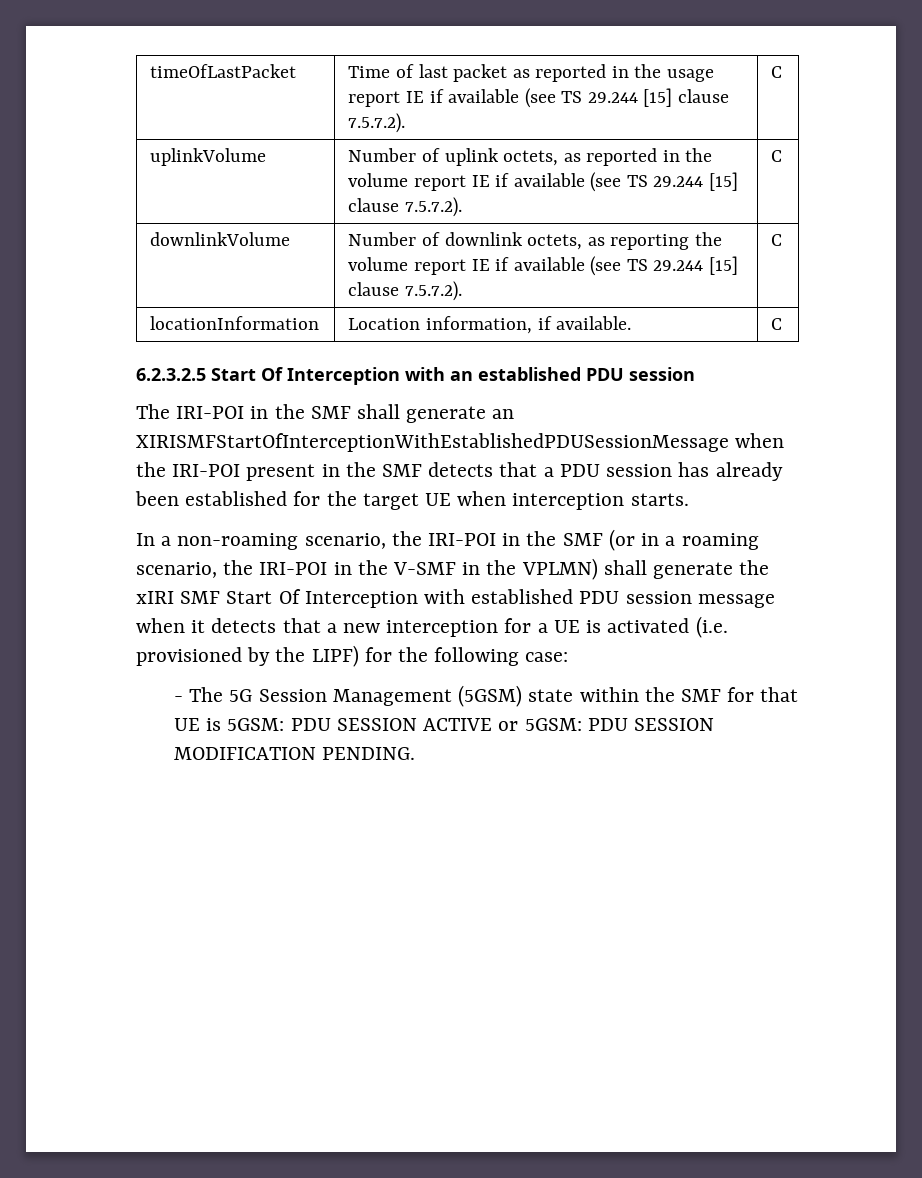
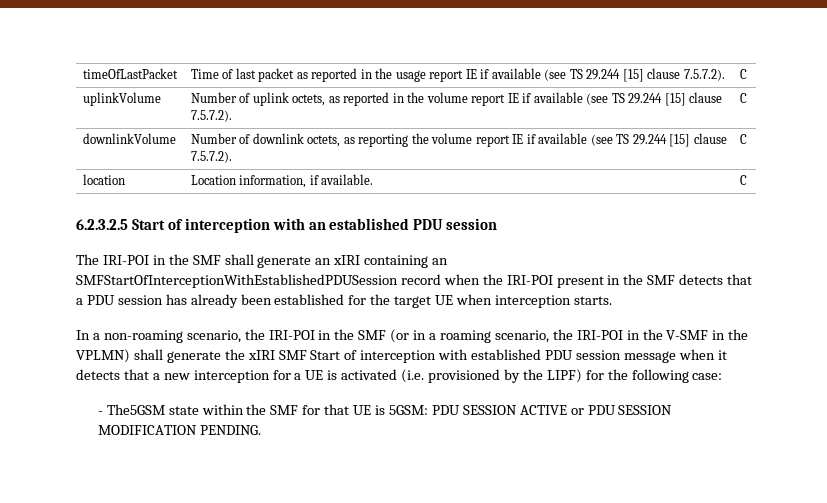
- locationInformation | Location information, if available. | C
+ location | Location information, if available. | C
- 6.2.3.2.5 Start Of Interception with an established PDU session
+ 6.2.3.2.5 Start of interception with an established PDU session
- The IRI-POI in the SMF shall generate an XIRISMFStartOfInterceptionWithEstablishedPDUSessionMessage when the IRI-POI present in the SMF detects that a PDU session has already been established for the target UE when interception starts.
+ The IRI-POI in the SMF shall generate an xIRI containing an SMFStartOfInterceptionWithEstablishedPDUSession record when the IRI-POI present in the SMF detects that a PDU session has already been established for the target UE when interception starts.
- In a non-roaming scenario, the IRI-POI in the SMF (or in a roaming scenario, the IRI-POI in the V-SMF in the VPLMN) shall generate the xIRI SMF Start Of Interception with established PDU session message when it detects that a new interception for a UE is activated (i.e. provisioned by the LIPF) for the following case:
+ In a non-roaming scenario, the IRI-POI in the SMF (or in a roaming scenario, the IRI-POI in the V-SMF in the VPLMN) shall generate the xIRI SMF Start of interception with established PDU session message when it detects that a new interception for a UE is activated (i.e. provisioned by the LIPF) for the following case:
- - The 5G Session Management (5GSM) state within the SMF for that UE is 5GSM: PDU SESSION ACTIVE or 5GSM: PDU SESSION MODIFICATION PENDING.
+ - The5GSM state within the SMF for that UE is 5GSM: PDU SESSION ACTIVE or PDU SESSION MODIFICATION PENDING.

